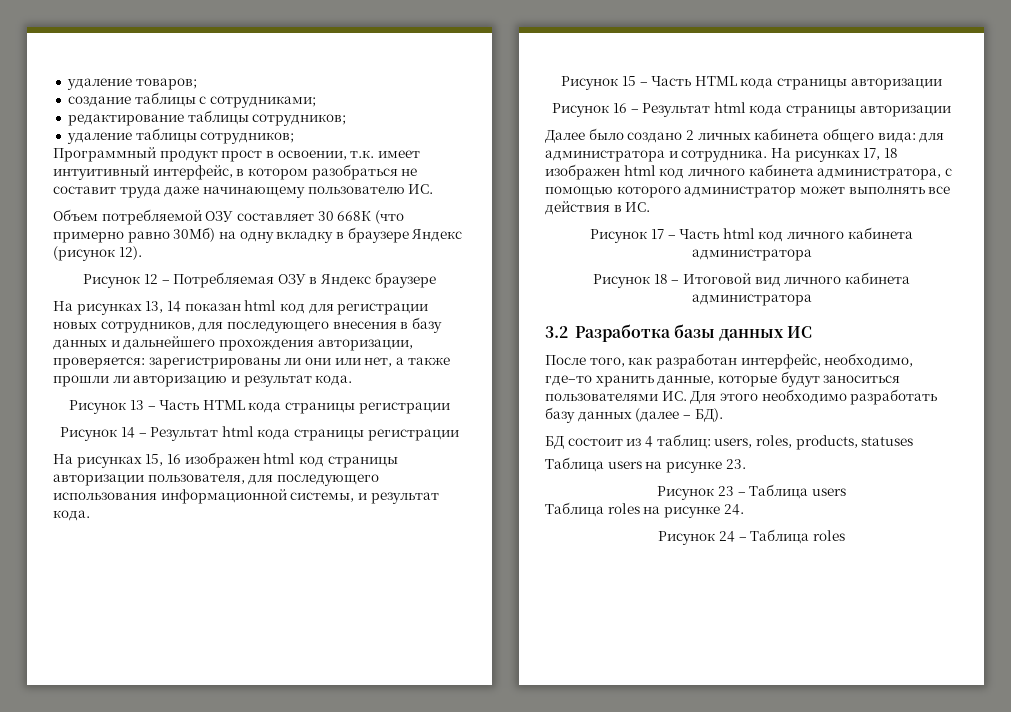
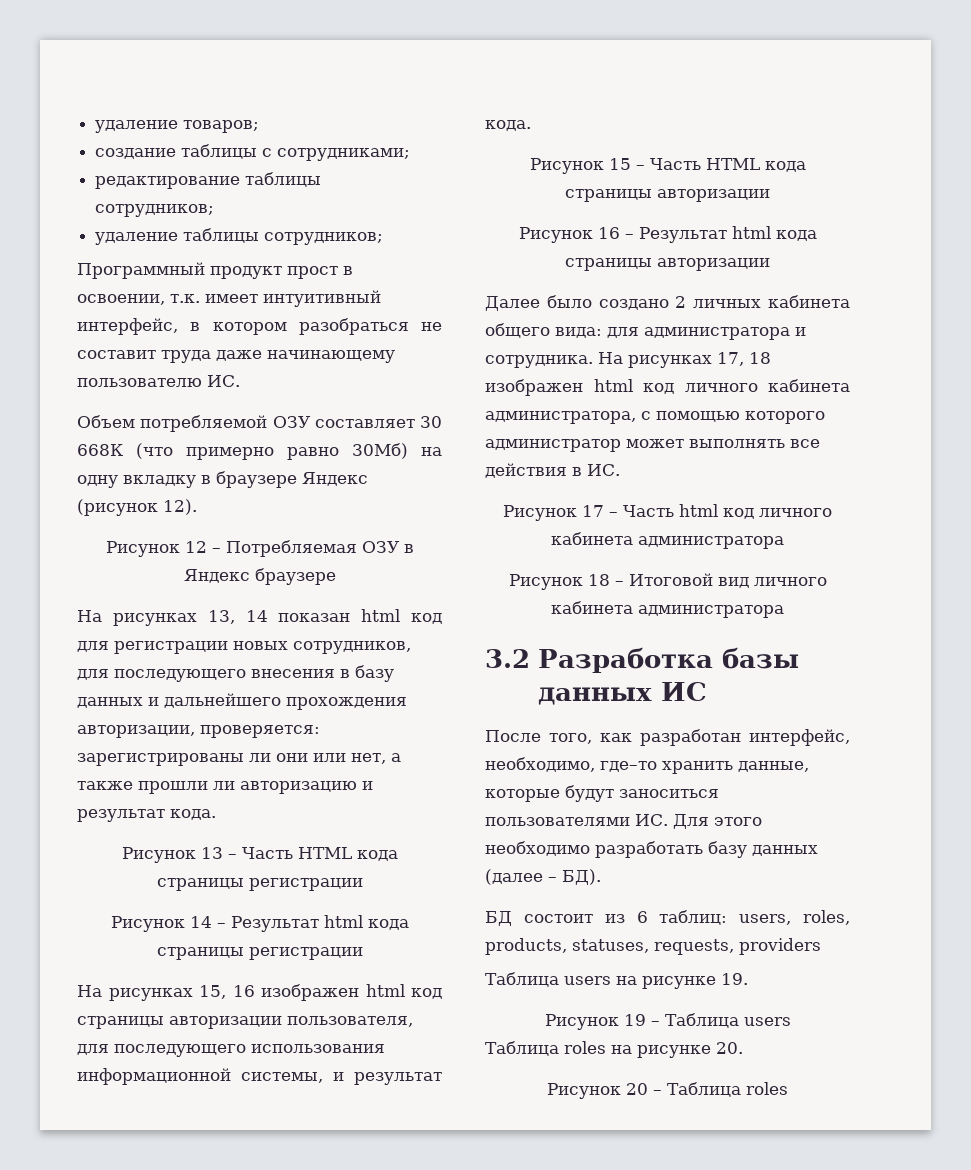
- БД состоит из 4 таблиц: users, roles, products, statuses
+ БД состоит из 6 таблиц: users, roles, products, statuses, requests, providers
- Таблица users на рисунке 23.
- Рисунок 23 – Таблица users
+ Таблица users на рисунке 19.
+ Рисунок 19 – Таблица users
- Таблица roles на рисунке 24.
- Рисунок 24 – Таблица roles
+ Таблица roles на рисунке 20.
+ Рисунок 20 – Таблица roles

